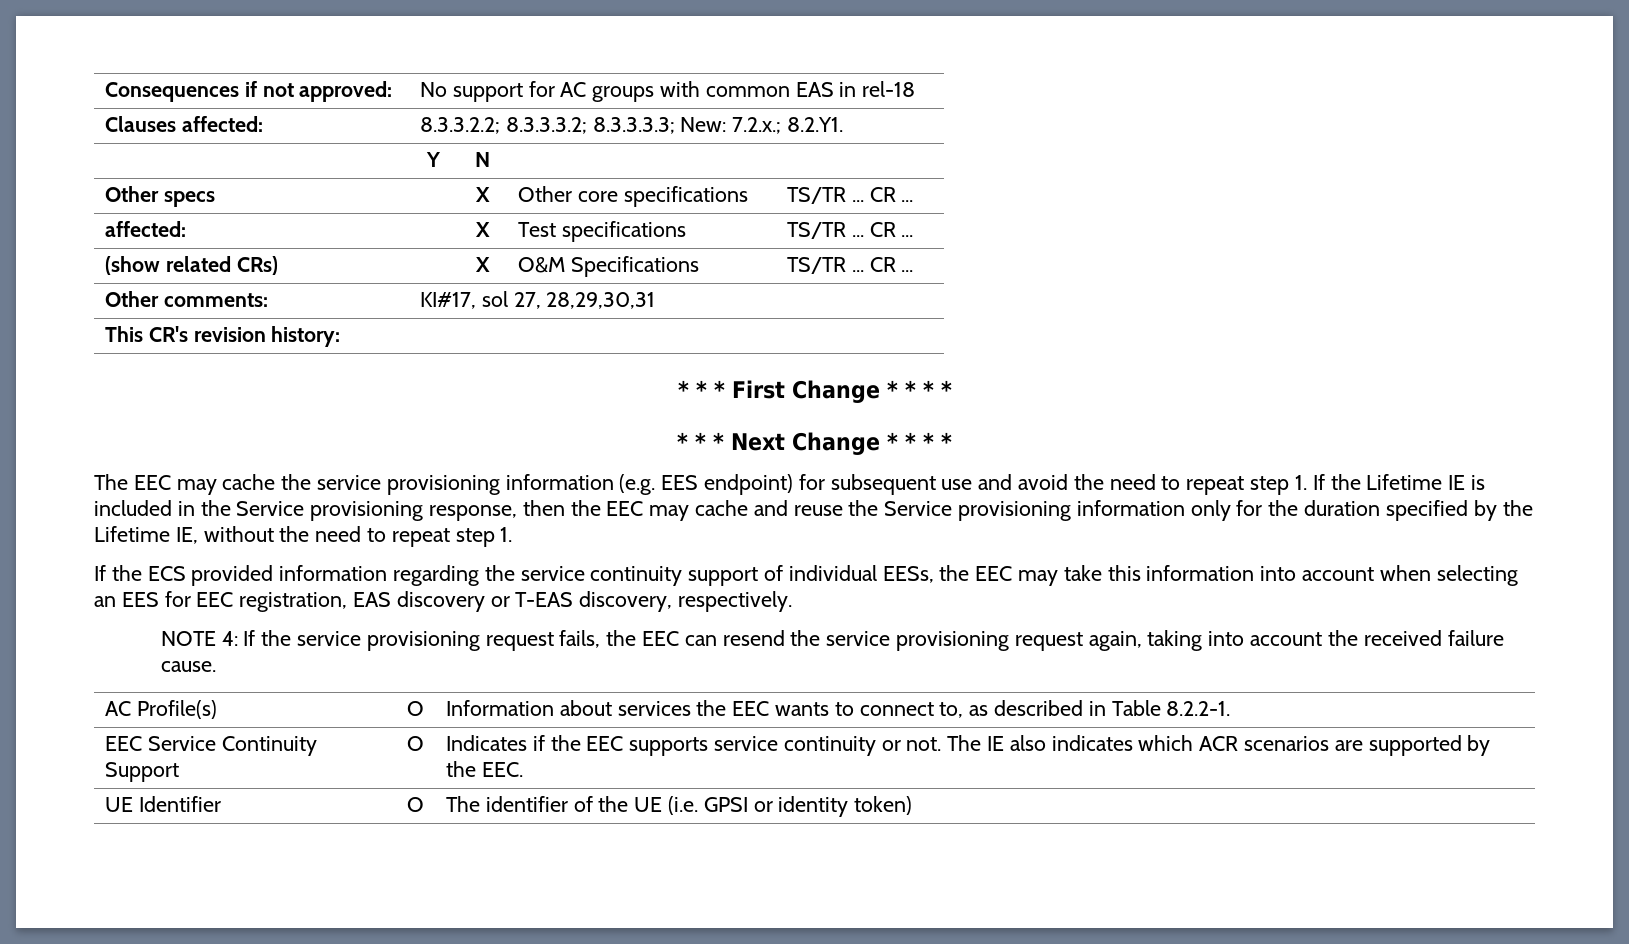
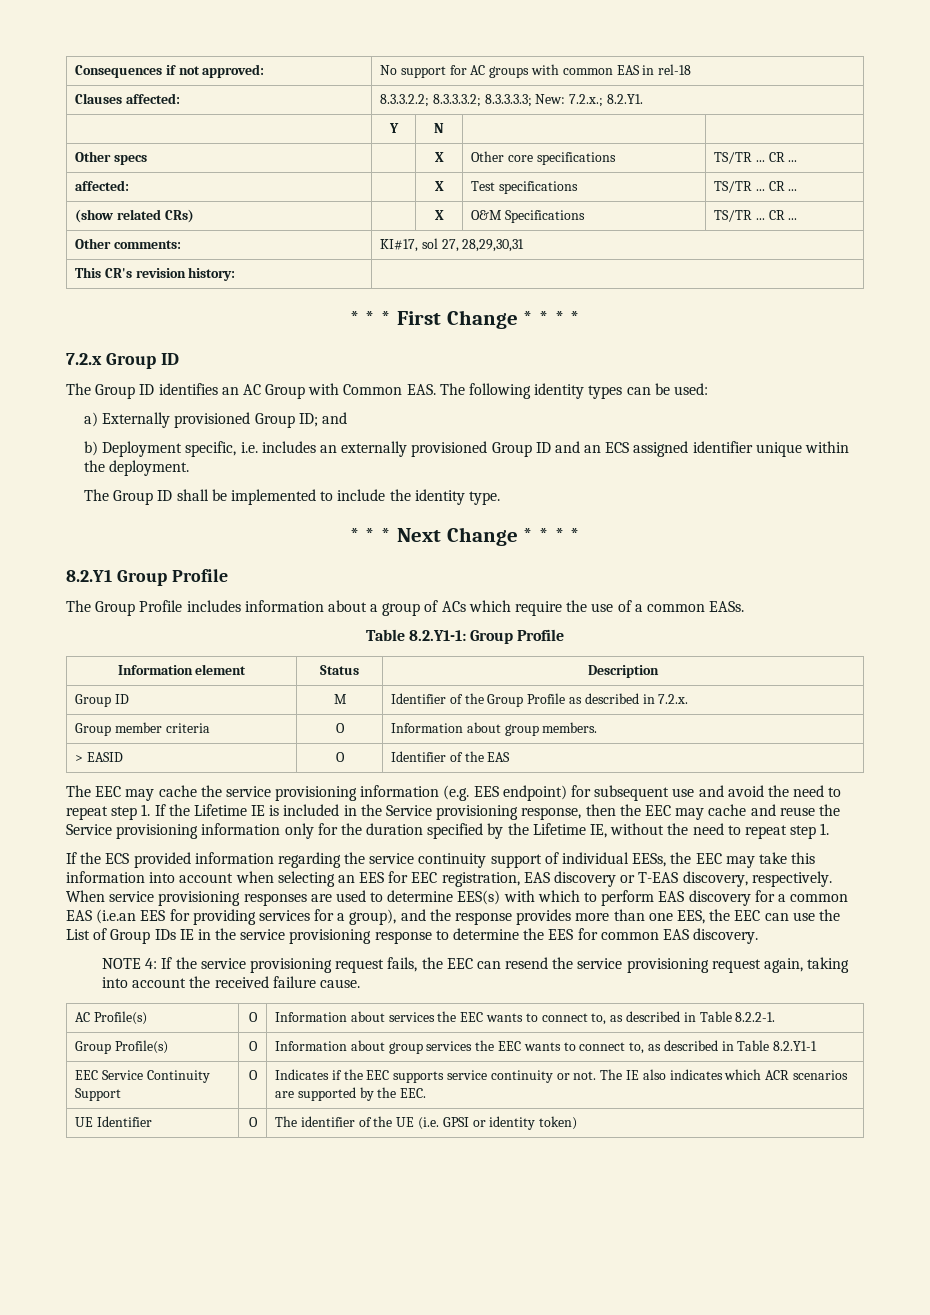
+ 7.2.x Group ID
+ The Group ID identifies an AC Group with Common EAS. The following identity types can be used:
+ a) Externally provisioned Group ID; and
+ b) Deployment specific, i.e. includes an externally provisioned Group ID and an ECS assigned identifier unique within the deployment.
+ The Group ID shall be implemented to include the identity type.
+ 8.2.Y1 Group Profile
+ The Group Profile includes information about a group of ACs which require the use of a common EASs.
+ Table 8.2.Y1-1: Group Profile
+ Information element | Status | Description
+ Group ID | M | Identifier of the Group Profile as described in 7.2.x.
+ Group member criteria | O | Information about group members.
+ > EASID | O | Identifier of the EAS
+ When service provisioning responses are used to determine EES(s) with which to perform EAS discovery for a common EAS (i.e.an EES for providing services for a group), and the response provides more than one EES, the EEC can use the List of Group IDs IE in the service provisioning response to determine the EES for common EAS discovery.
+ Group Profile(s) | O | Information about group services the EEC wants to connect to, as described in Table 8.2.Y1-1

